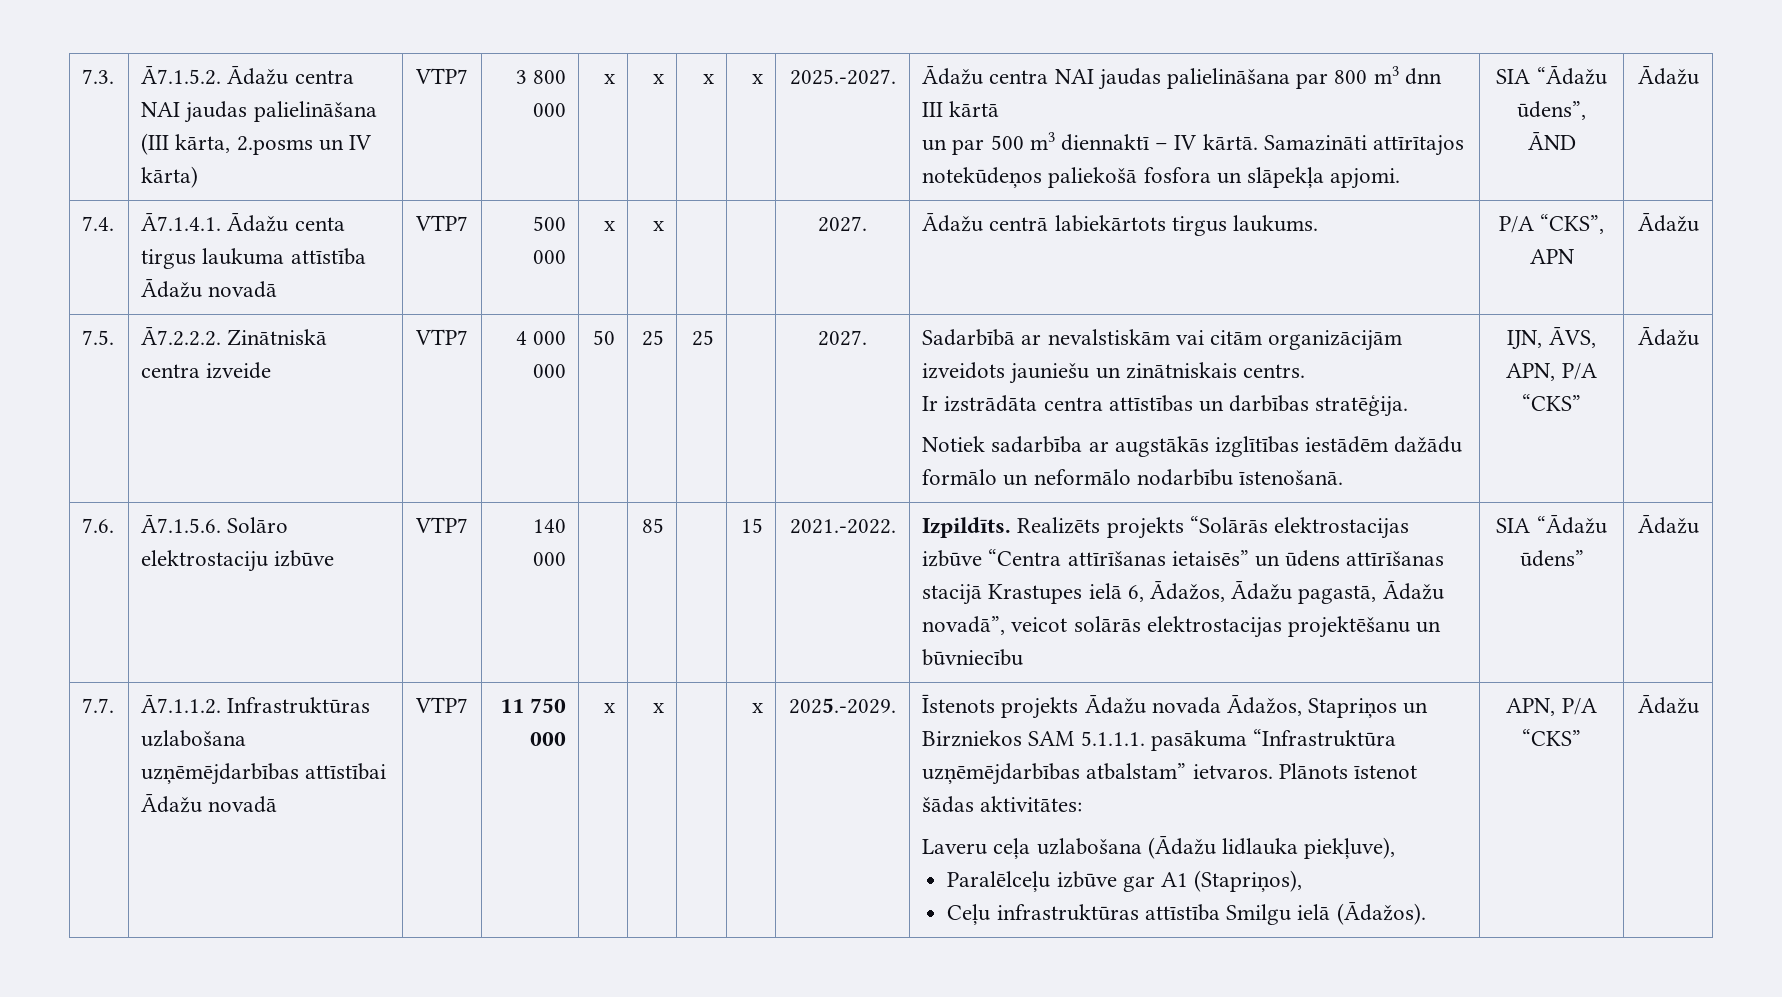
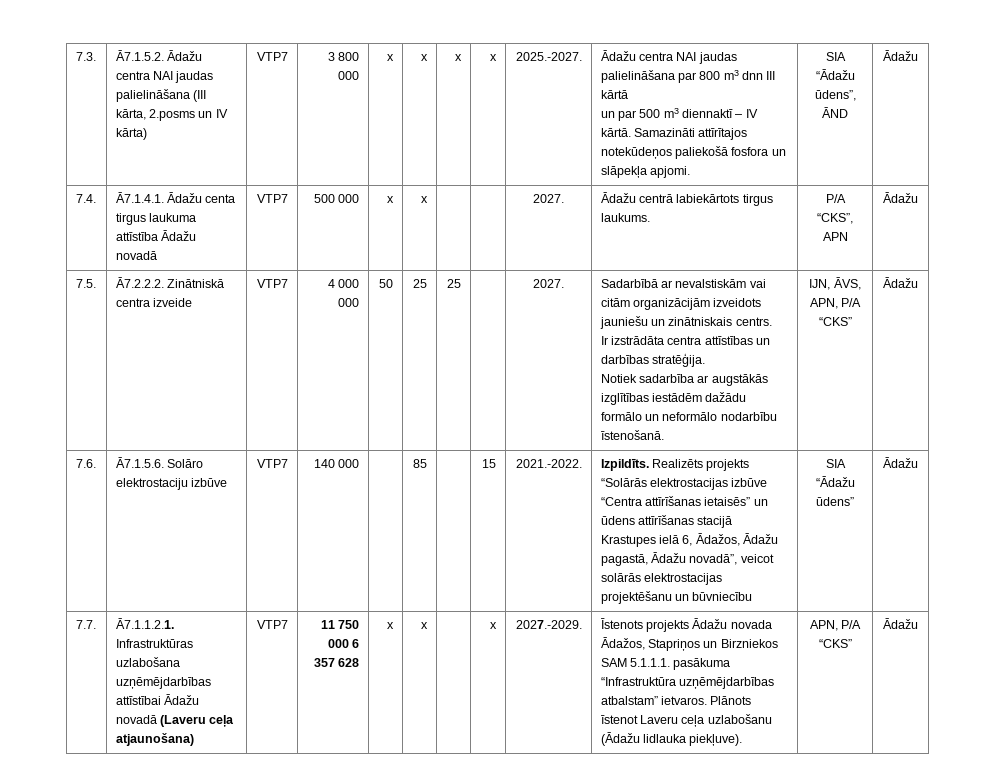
- Ā7.1.1.2. Infrastruktūras uzlabošana uzņēmējdarbības attīstībai Ādažu novadā
+ Ā7.1.1.2.1. Infrastruktūras uzlabošana uzņēmējdarbības attīstībai Ādažu novadā (Laveru ceļa atjaunošana)
- 11 750 000
+ 11 750 000 6 357 628
- 2025.-2029.
+ 2027.-2029.
- Plānots īstenot šādas aktivitātes:
- Laveru ceļa uzlabošana (Ādažu lidlauka piekļuve),
- Paralēlceļu izbūve gar A1 (Stapriņos),
- Ceļu infrastruktūras attīstība Smilgu ielā (Ādažos).
+ Plānots īstenot Laveru ceļa uzlabošanu (Ādažu lidlauka piekļuve).

